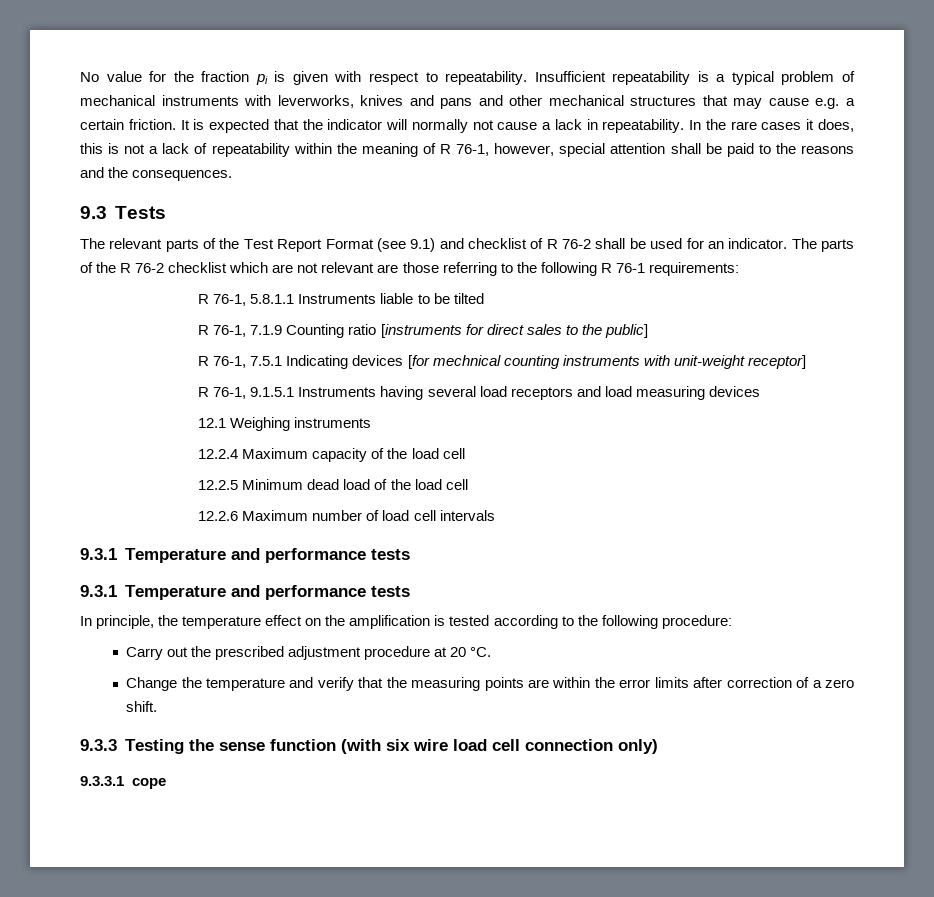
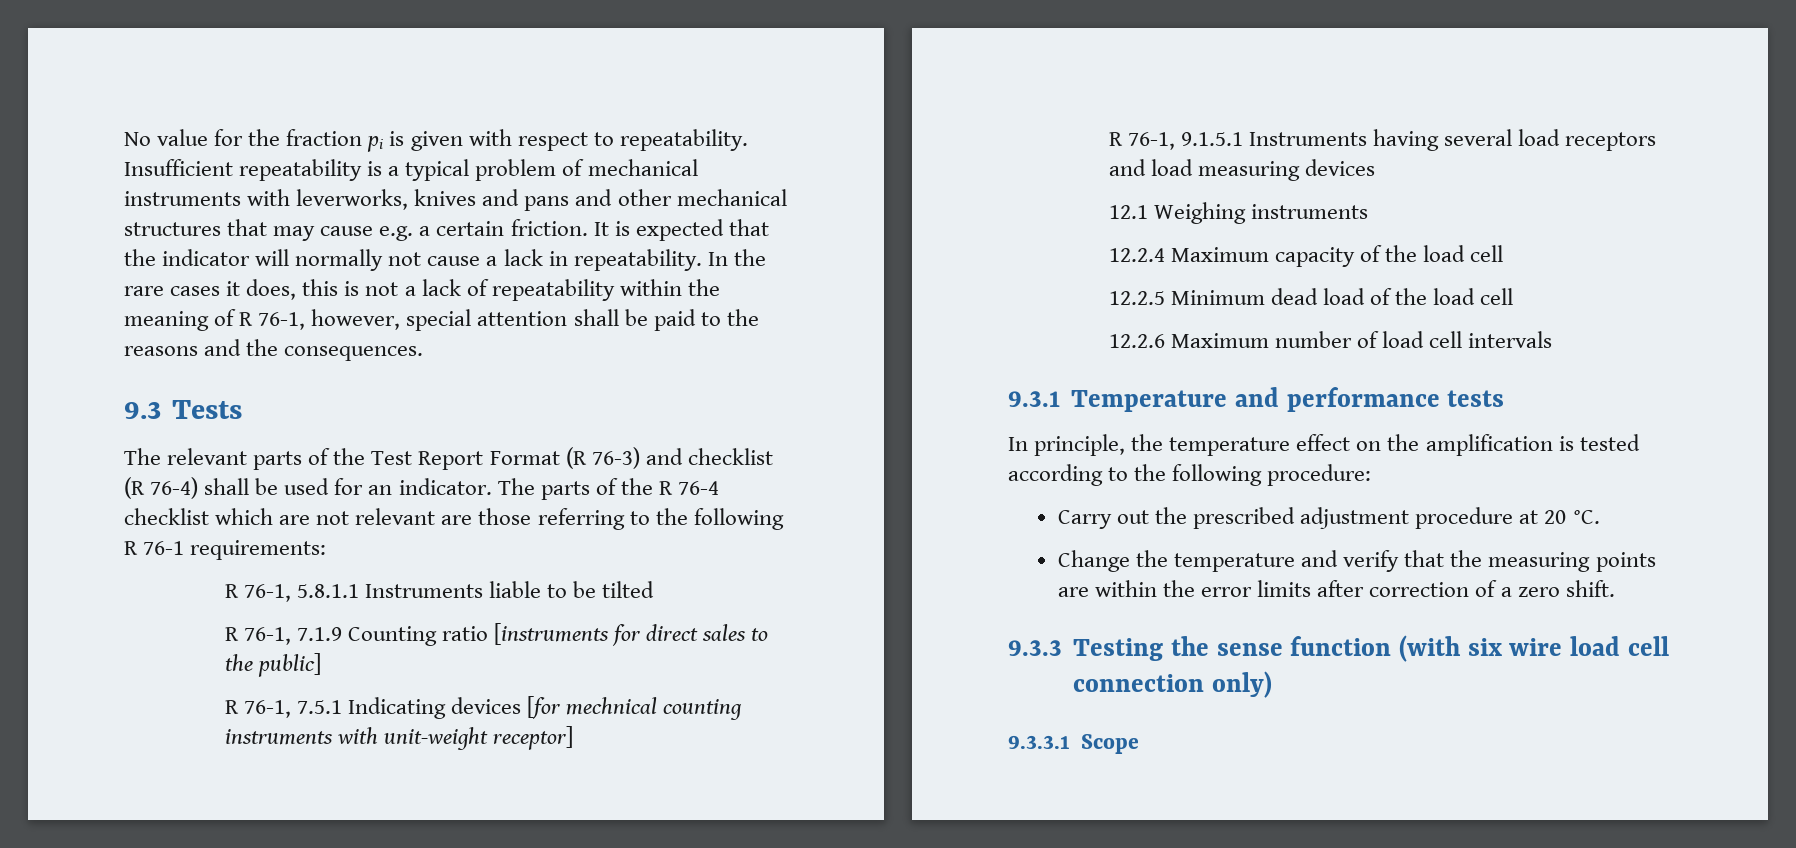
- The relevant parts of the Test Report Format (see 9.1) and checklist of R 76-2 shall be used for an indicator.
+ The relevant parts of the Test Report Format (R 76-3) and checklist (R 76-4) shall be used for an indicator.
- The parts of the R 76-2 checklist which are not relevant are those referring to the following R 76-1 requirements:
+ The parts of the R 76-4 checklist which are not relevant are those referring to the following R 76-1 requirements:
  12.2.6 Maximum number of load cell intervals
- 9.3.1 Temperature and performance tests
- 9.3.3.1 cope
+ 9.3.3.1 Scope

